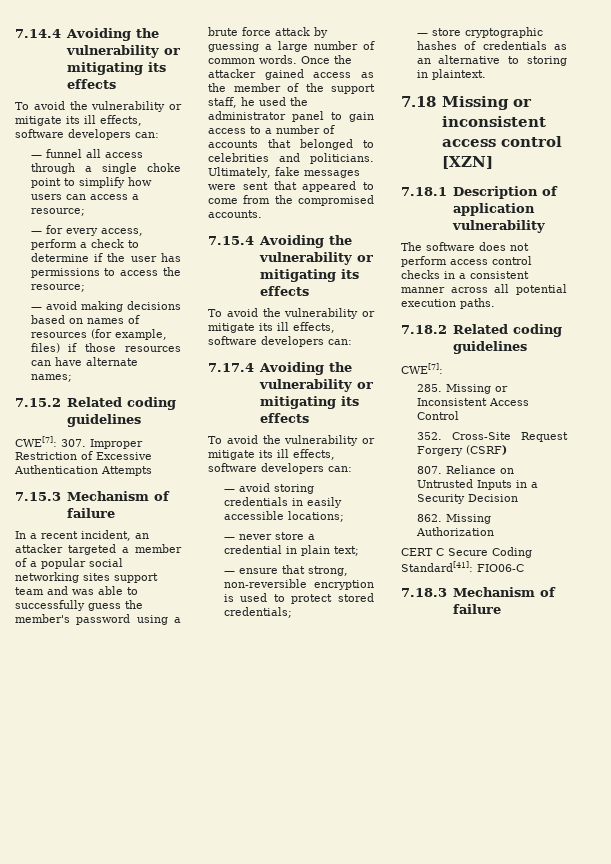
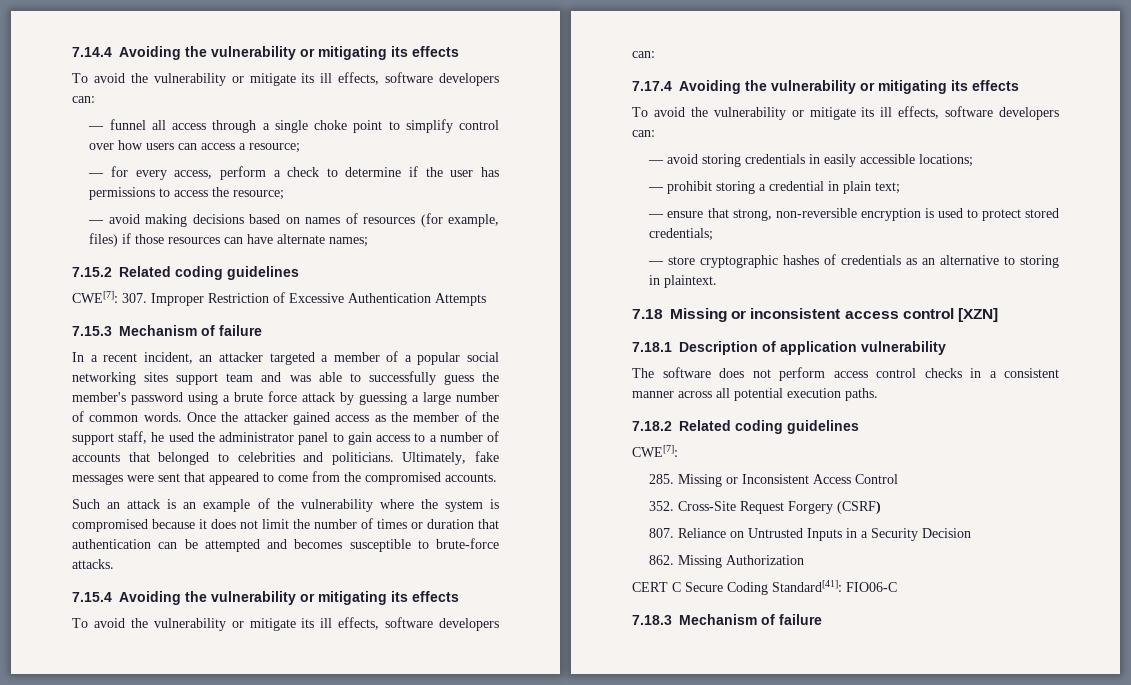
- — funnel all access through a single choke point to simplify how users can access a resource;
+ — funnel all access through a single choke point to simplify control over how users can access a resource;
+ Such an attack is an example of the vulnerability where the system is compromised because it does not limit the number of times or duration that authentication can be attempted and becomes susceptible to brute-force attacks.
- — never store a credential in plain text;
+ — prohibit storing a credential in plain text;

